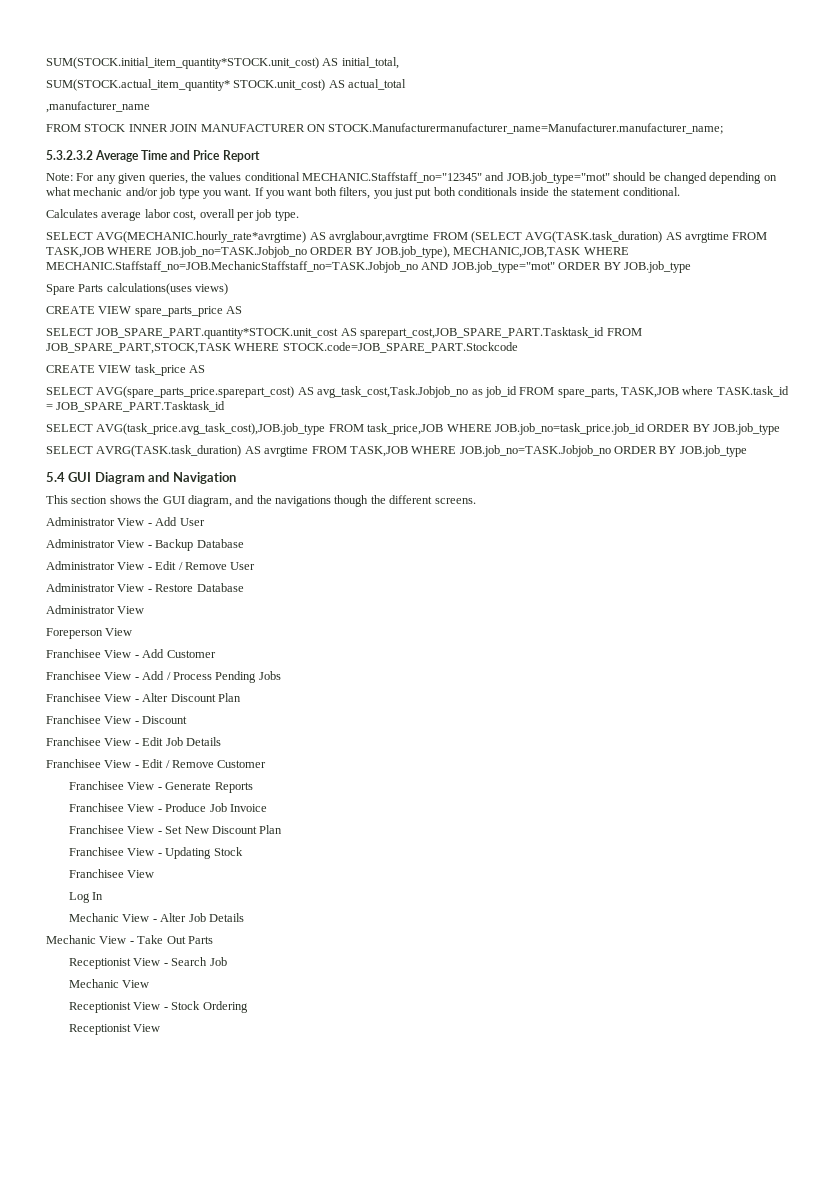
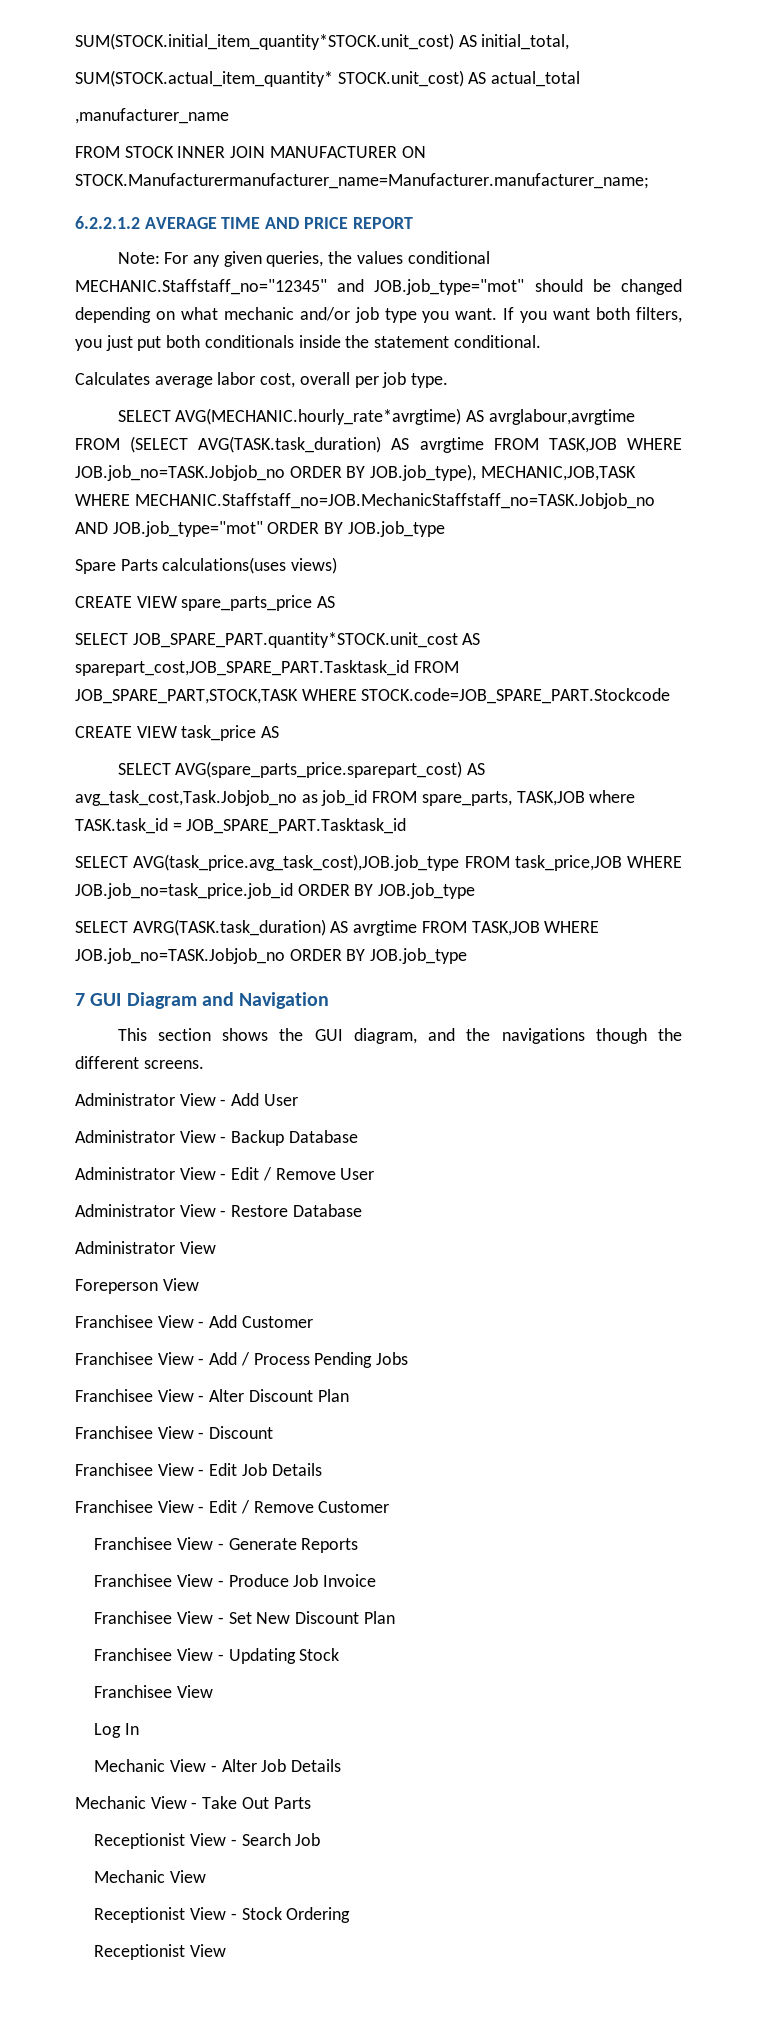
- 5.3.2.3.2 Average Time and Price Report
+ 6.2.2.1.2 AVERAGE TIME AND PRICE REPORT
- 5.4 GUI Diagram and Navigation
+ 7 GUI Diagram and Navigation

